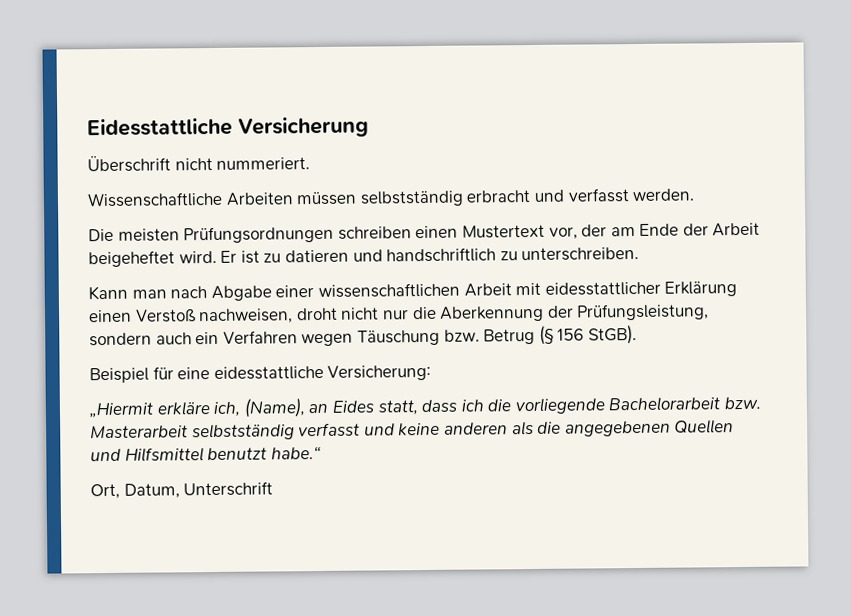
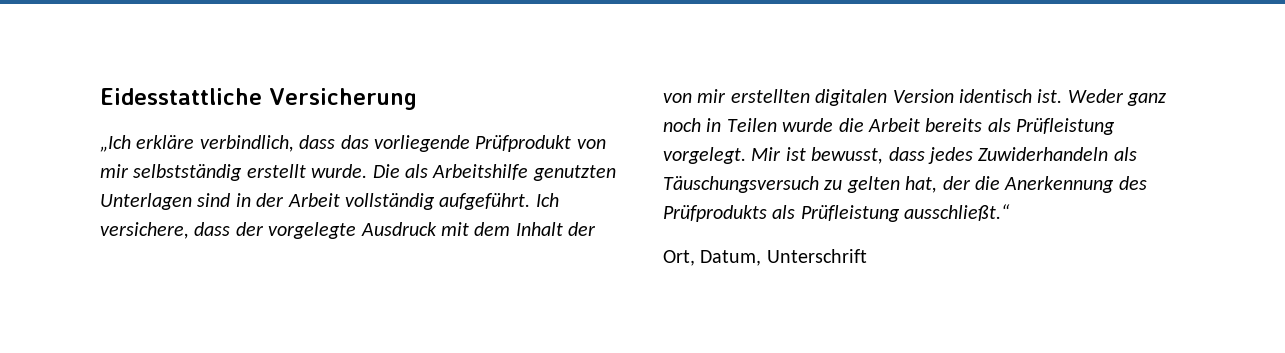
- Überschrift nicht nummeriert.
- Wissenschaftliche Arbeiten müssen selbstständig erbracht und verfasst werden.
- Die meisten Prüfungsordnungen schreiben einen Mustertext vor, der am Ende der Arbeit beigeheftet wird. Er ist zu datieren und handschriftlich zu unterschreiben.
- Kann man nach Abgabe einer wissenschaftlichen Arbeit mit eidesstattlicher Erklärung einen Verstoß nachweisen, droht nicht nur die Aberkennung der Prüfungsleistung, sondern auch ein Verfahren wegen Täuschung bzw. Betrug (§ 156 StGB).
- Beispiel für eine eidesstattliche Versicherung:
- „Hiermit erkläre ich, (Name), an Eides statt, dass ich die vorliegende Bachelorarbeit bzw. Masterarbeit selbstständig verfasst und keine anderen als die angegebenen Quellen und Hilfsmittel benutzt habe.“
+ „Ich erkläre verbindlich, dass das vorliegende Prüfprodukt von mir selbstständig erstellt wurde. Die als Arbeitshilfe genutzten Unterlagen sind in der Arbeit vollständig aufgeführt. Ich versichere, dass der vorgelegte Ausdruck mit dem Inhalt der von mir erstellten digitalen Version identisch ist. Weder ganz noch in Teilen wurde die Arbeit bereits als Prüfleistung vorgelegt. Mir ist bewusst, dass jedes Zuwiderhandeln als Täuschungsversuch zu gelten hat, der die Anerkennung des Prüfprodukts als Prüfleistung ausschließt.“

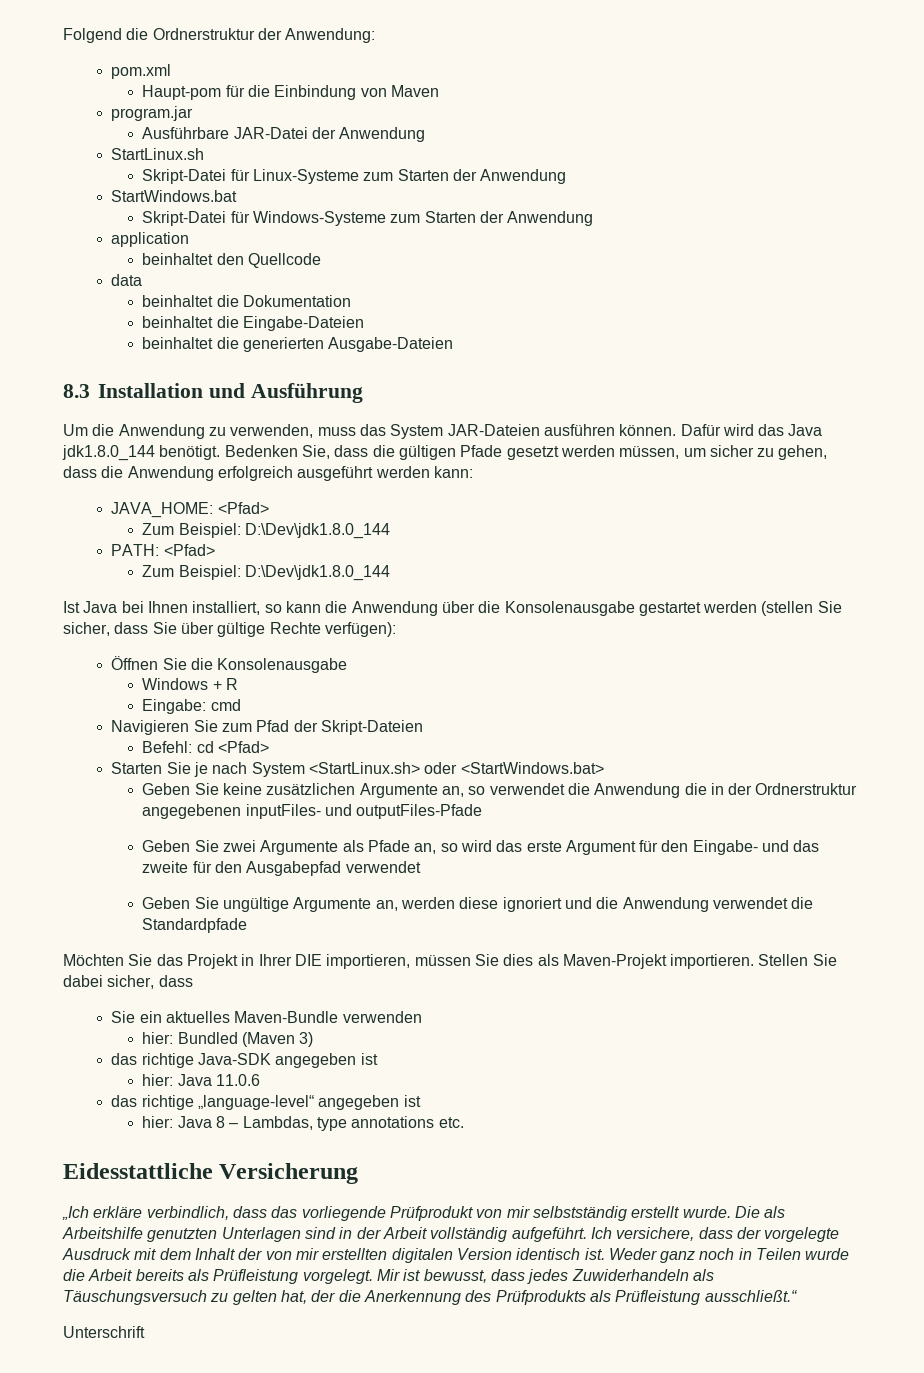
+ Folgend die Ordnerstruktur der Anwendung:
+ pom.xml
+ Haupt-pom für die Einbindung von Maven
+ program.jar
+ Ausführbare JAR-Datei der Anwendung
+ StartLinux.sh
+ Skript-Datei für Linux-Systeme zum Starten der Anwendung
+ StartWindows.bat
+ Skript-Datei für Windows-Systeme zum Starten der Anwendung
+ application
+ beinhaltet den Quellcode
+ data
+ beinhaltet die Dokumentation
+ beinhaltet die Eingabe-Dateien
+ beinhaltet die generierten Ausgabe-Dateien
+ 8.3 Installation und Ausführung
+ Um die Anwendung zu verwenden, muss das System JAR-Dateien ausführen können. Dafür wird das Java jdk1.8.0_144 benötigt. Bedenken Sie, dass die gültigen Pfade gesetzt werden müssen, um sicher zu gehen, dass die Anwendung erfolgreich ausgeführt werden kann:
+ JAVA_HOME: <Pfad>
+ Zum Beispiel: D:\Dev\jdk1.8.0_144
+ PATH: <Pfad>
+ Zum Beispiel: D:\Dev\jdk1.8.0_144
+ Ist Java bei Ihnen installiert, so kann die Anwendung über die Konsolenausgabe gestartet werden (stellen Sie sicher, dass Sie über gültige Rechte verfügen):
+ Öffnen Sie die Konsolenausgabe
+ Windows + R
+ Eingabe: cmd
+ Navigieren Sie zum Pfad der Skript-Dateien
+ Befehl: cd <Pfad>
+ Starten Sie je nach System <StartLinux.sh> oder <StartWindows.bat>
+ Geben Sie keine zusätzlichen Argumente an, so verwendet die Anwendung die in der Ordnerstruktur angegebenen inputFiles- und outputFiles-Pfade
+ Geben Sie zwei Argumente als Pfade an, so wird das erste Argument für den Eingabe- und das zweite für den Ausgabepfad verwendet
+ Geben Sie ungültige Argumente an, werden diese ignoriert und die Anwendung verwendet die Standardpfade
+ Möchten Sie das Projekt in Ihrer DIE importieren, müssen Sie dies als Maven-Projekt importieren. Stellen Sie dabei sicher, dass
+ Sie ein aktuelles Maven-Bundle verwenden
+ hier: Bundled (Maven 3)
+ das richtige Java-SDK angegeben ist
+ hier: Java 11.0.6
+ das richtige „language-level“ angegeben ist
+ hier: Java 8 – Lambdas, type annotations etc.
- Ort, Datum, Unterschrift
+ Unterschrift

